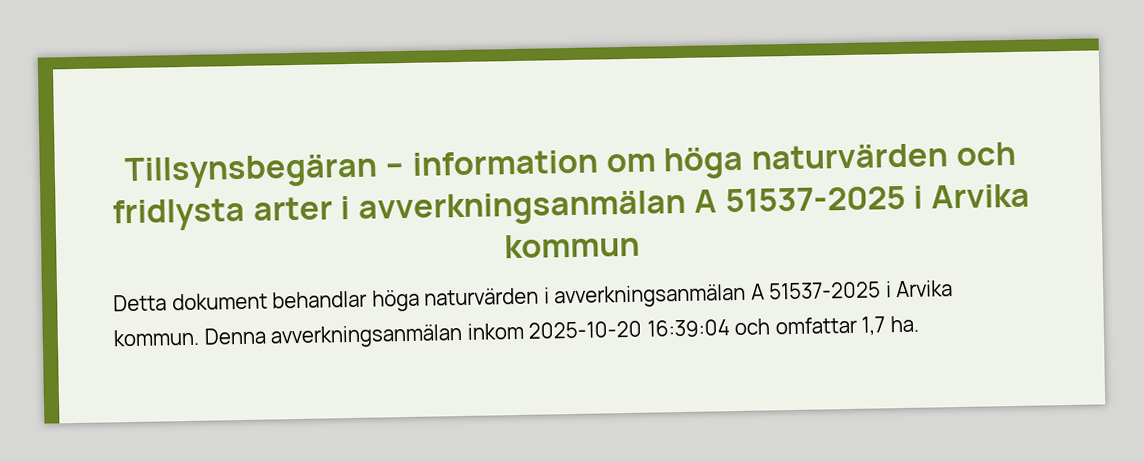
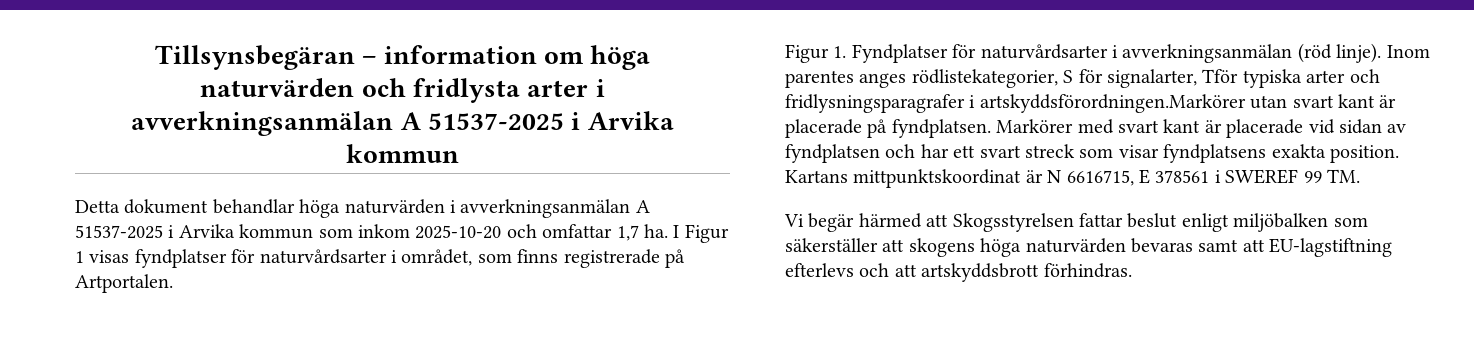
- Detta dokument behandlar höga naturvärden i avverkningsanmälan A 51537-2025 i Arvika kommun. Denna avverkningsanmälan inkom 2025-10-20 16:39:04 och omfattar 1,7 ha.
+ Detta dokument behandlar höga naturvärden i avverkningsanmälan A 51537-2025 i Arvika kommun som inkom 2025-10-20 och omfattar 1,7 ha.
+ I Figur 1 visas fyndplatser för naturvårdsarter i området, som finns registrerade på Artportalen.
+ Figur 1. Fyndplatser för naturvårdsarter i avverkningsanmälan (röd linje). Inom parentes anges rödlistekategorier, S för signalarter, Tför typiska arter och fridlysningsparagrafer i artskyddsförordningen.Markörer utan svart kant är placerade på fyndplatsen. Markörer med svart kant är placerade vid sidan av fyndplatsen och har ett svart streck som visar fyndplatsens exakta position. Kartans mittpunktskoordinat är N 6616715, E 378561 i SWEREF 99 TM.
+ Vi begär härmed att Skogsstyrelsen fattar beslut enligt miljöbalken som säkerställer att skogens höga naturvärden bevaras samt att EU-lagstiftning efterlevs och att artskyddsbrott förhindras.

